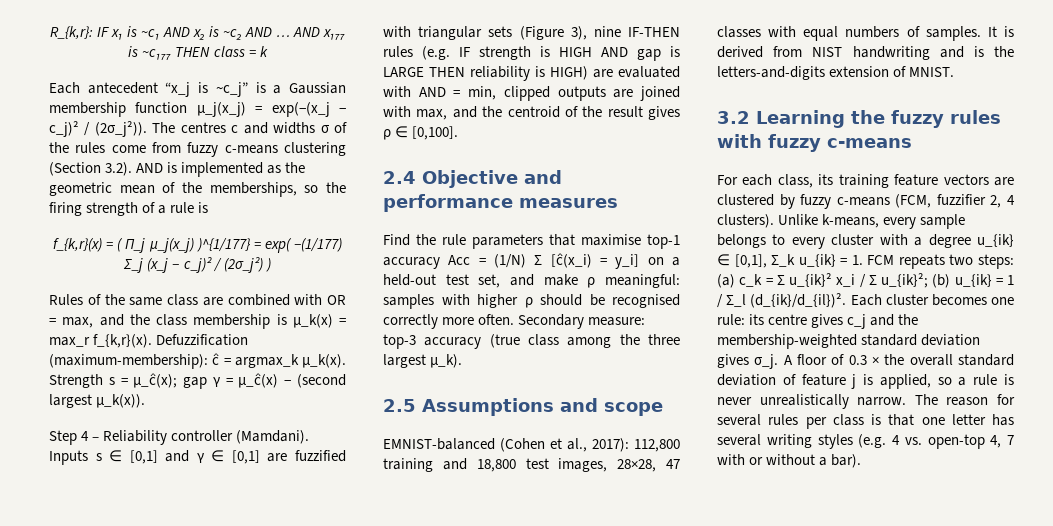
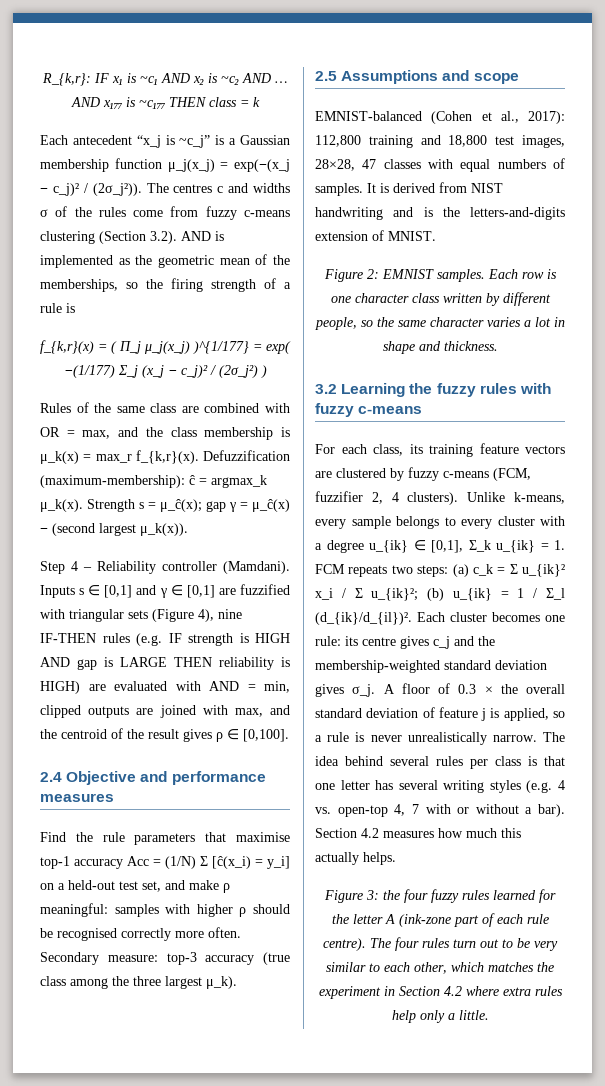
- Inputs s ∈ [0,1] and γ ∈ [0,1] are fuzzified with triangular sets (Figure 3), nine IF-THEN rules (e.g. IF strength is HIGH AND gap is LARGE THEN reliability is HIGH) are evaluated with AND = min, clipped outputs are joined with max, and the centroid of the result gives ρ ∈ [0,100].
+ Inputs s ∈ [0,1] and γ ∈ [0,1] are fuzzified with triangular sets (Figure 4), nine IF-THEN rules (e.g. IF strength is HIGH AND gap is LARGE THEN reliability is HIGH) are evaluated with AND = min, clipped outputs are joined with max, and the centroid of the result gives ρ ∈ [0,100].
+ Figure 2: EMNIST samples. Each row is one character class written by different people, so the same character varies a lot in shape and thickness.
- The reason for several rules per class is that one letter has several writing styles (e.g. 4 vs. open-top 4, 7 with or without a bar).
+ The idea behind several rules per class is that one letter has several writing styles (e.g. 4 vs. open-top 4, 7 with or without a bar).
+ Section 4.2 measures how much this actually helps.
+ Figure 3: the four fuzzy rules learned for the letter A (ink-zone part of each rule centre). The four rules turn out to be very similar to each other, which matches the experiment in Section 4.2 where extra rules help only a little.

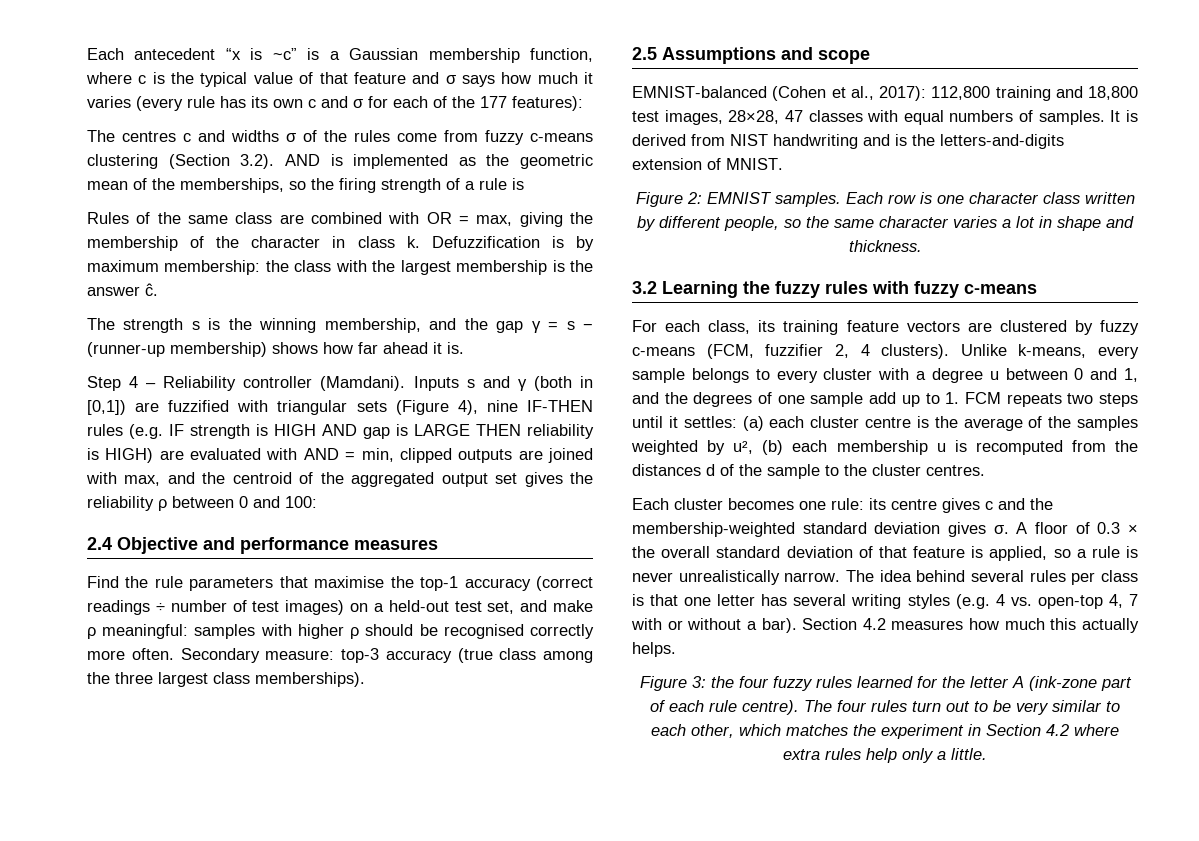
- R_{k,r}: IF x₁ is ~c₁ AND x₂ is ~c₂ AND … AND x₁₇₇ is ~c₁₇₇ THEN class = k
- Each antecedent “x_j is ~c_j” is a Gaussian membership function μ_j(x_j) = exp(−(x_j − c_j)² / (2σ_j²)). The centres c and widths σ of the rules come from fuzzy c-means clustering (Section 3.2). AND is implemented as the geometric mean of the memberships, so the firing strength of a rule is
+ Each antecedent “x is ~c” is a Gaussian membership function, where c is the typical value of that feature and σ says how much it varies (every rule has its own c and σ for each of the 177 features):
+ The centres c and widths σ of the rules come from fuzzy c-means clustering (Section 3.2). AND is implemented as the geometric mean of the memberships, so the firing strength of a rule is
- f_{k,r}(x) = ( Π_j μ_j(x_j) )^{1/177} = exp( −(1/177) Σ_j (x_j − c_j)² / (2σ_j²) )
- Rules of the same class are combined with OR = max, and the class membership is μ_k(x) = max_r f_{k,r}(x). Defuzzification (maximum-membership): ĉ = argmax_k μ_k(x). Strength s = μ_ĉ(x); gap γ = μ_ĉ(x) − (second largest μ_k(x)).
+ Rules of the same class are combined with OR = max, giving the membership of the character in class k. Defuzzification is by maximum membership: the class with the largest membership is the answer ĉ.
+ The strength s is the winning membership, and the gap γ = s − (runner-up membership) shows how far ahead it is.
- Inputs s ∈ [0,1] and γ ∈ [0,1] are fuzzified with triangular sets (Figure 4), nine IF-THEN rules (e.g. IF strength is HIGH AND gap is LARGE THEN reliability is HIGH) are evaluated with AND = min, clipped outputs are joined with max, and the centroid of the result gives ρ ∈ [0,100].
+ Inputs s and γ (both in [0,1]) are fuzzified with triangular sets (Figure 4), nine IF-THEN rules (e.g. IF strength is HIGH AND gap is LARGE THEN reliability is HIGH) are evaluated with AND = min, clipped outputs are joined with max, and the centroid of the aggregated output set gives the reliability ρ between 0 and 100:
- Find the rule parameters that maximise top-1 accuracy Acc = (1/N) Σ [ĉ(x_i) = y_i] on a held-out test set, and make ρ meaningful: samples with higher ρ should be recognised correctly more often.
+ Find the rule parameters that maximise the top-1 accuracy (correct readings ÷ number of test images) on a held-out test set, and make ρ meaningful: samples with higher ρ should be recognised correctly more often.
- Secondary measure: top-3 accuracy (true class among the three largest μ_k).
+ Secondary measure: top-3 accuracy (true class among the three largest class memberships).
- Unlike k-means, every sample belongs to every cluster with a degree u_{ik} ∈ [0,1], Σ_k u_{ik} = 1. FCM repeats two steps: (a) c_k = Σ u_{ik}² x_i / Σ u_{ik}²; (b) u_{ik} = 1 / Σ_l (d_{ik}/d_{il})². Each cluster becomes one rule: its centre gives c_j and the membership-weighted standard deviation gives σ_j.
+ Unlike k-means, every sample belongs to every cluster with a degree u between 0 and 1, and the degrees of one sample add up to 1. FCM repeats two steps until it settles: (a) each cluster centre is the average of the samples weighted by u², (b) each membership u is recomputed from the distances d of the sample to the cluster centres.
+ Each cluster becomes one rule: its centre gives c and the membership-weighted standard deviation gives σ.
- A floor of 0.3 × the overall standard deviation of feature j is applied, so a rule is never unrealistically narrow.
+ A floor of 0.3 × the overall standard deviation of that feature is applied, so a rule is never unrealistically narrow.

